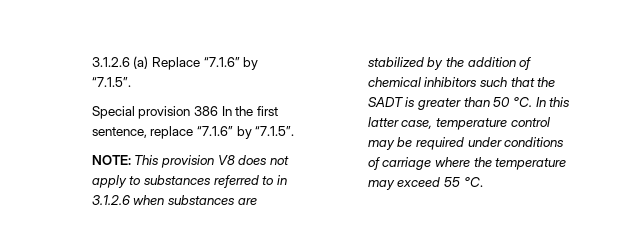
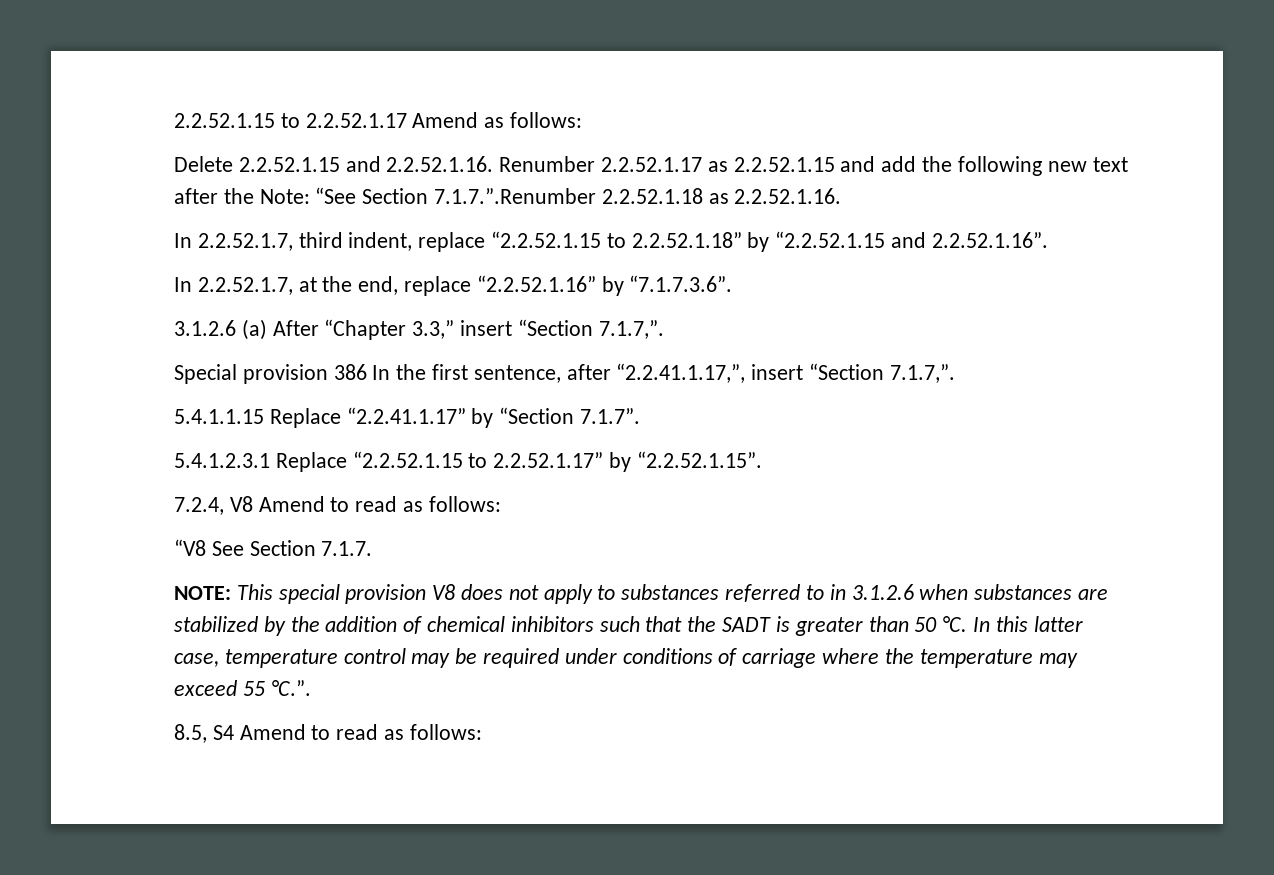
- 3.1.2.6 (a) Replace “7.1.6” by “7.1.5”.
+ 2.2.52.1.15 to 2.2.52.1.17 Amend as follows:
+ Delete 2.2.52.1.15 and 2.2.52.1.16. Renumber 2.2.52.1.17 as 2.2.52.1.15 and add the following new text after the Note: “See Section 7.1.7.”.Renumber 2.2.52.1.18 as 2.2.52.1.16.
+ In 2.2.52.1.7, third indent, replace “2.2.52.1.15 to 2.2.52.1.18” by “2.2.52.1.15 and 2.2.52.1.16”.
+ In 2.2.52.1.7, at the end, replace “2.2.52.1.16” by “7.1.7.3.6”.
+ 3.1.2.6 (a) After “Chapter 3.3,” insert “Section 7.1.7,”.
- Special provision 386 In the first sentence, replace “7.1.6” by “7.1.5”.
+ Special provision 386 In the first sentence, after “2.2.41.1.17,”, insert “Section 7.1.7,”.
+ 5.4.1.1.15 Replace “2.2.41.1.17” by “Section 7.1.7”.
+ 5.4.1.2.3.1 Replace “2.2.52.1.15 to 2.2.52.1.17” by “2.2.52.1.15”.
+ 7.2.4, V8 Amend to read as follows:
+ “V8 See Section 7.1.7.
- NOTE: This provision V8 does not apply to substances referred to in 3.1.2.6 when substances are stabilized by the addition of chemical inhibitors such that the SADT is greater than 50 °C.
+ NOTE: This special provision V8 does not apply to substances referred to in 3.1.2.6 when substances are stabilized by the addition of chemical inhibitors such that the SADT is greater than 50 °C.
- In this latter case, temperature control may be required under conditions of carriage where the temperature may exceed 55 °C.
+ In this latter case, temperature control may be required under conditions of carriage where the temperature may exceed 55 °C.”.
+ 8.5, S4 Amend to read as follows:

